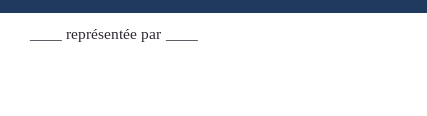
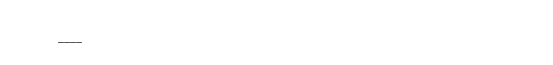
- ____ représentée par ____
+ ____

